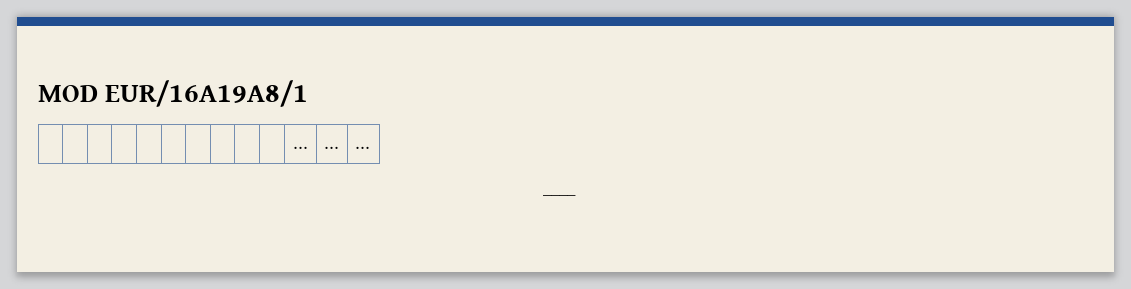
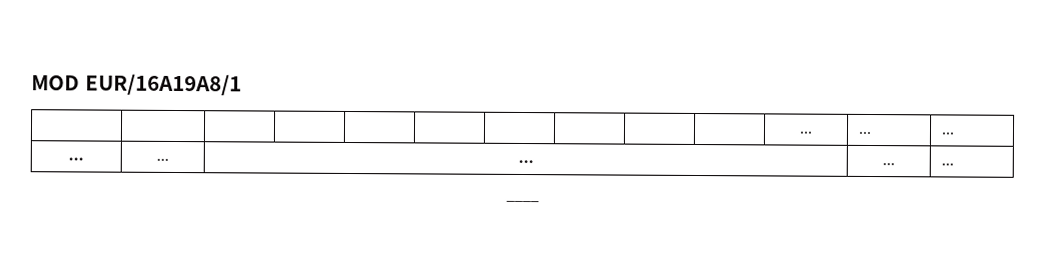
+ ... | ... | ... | ... | ...

